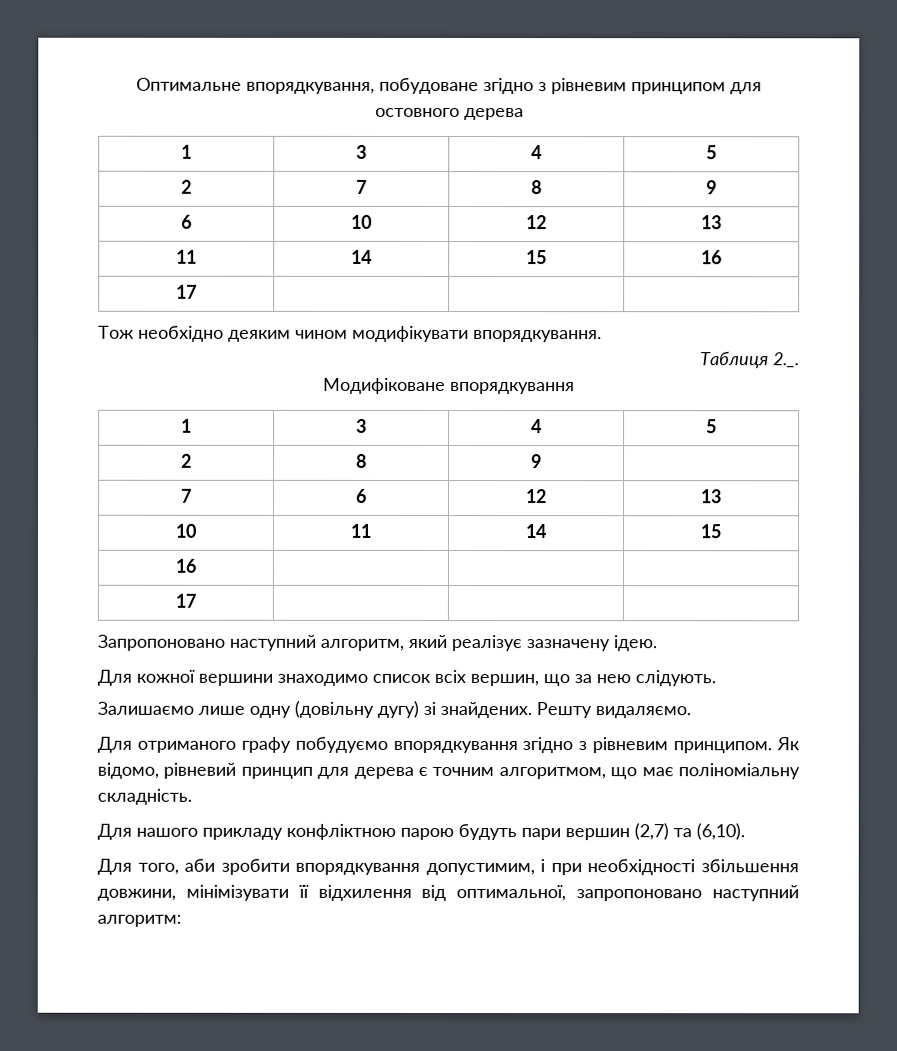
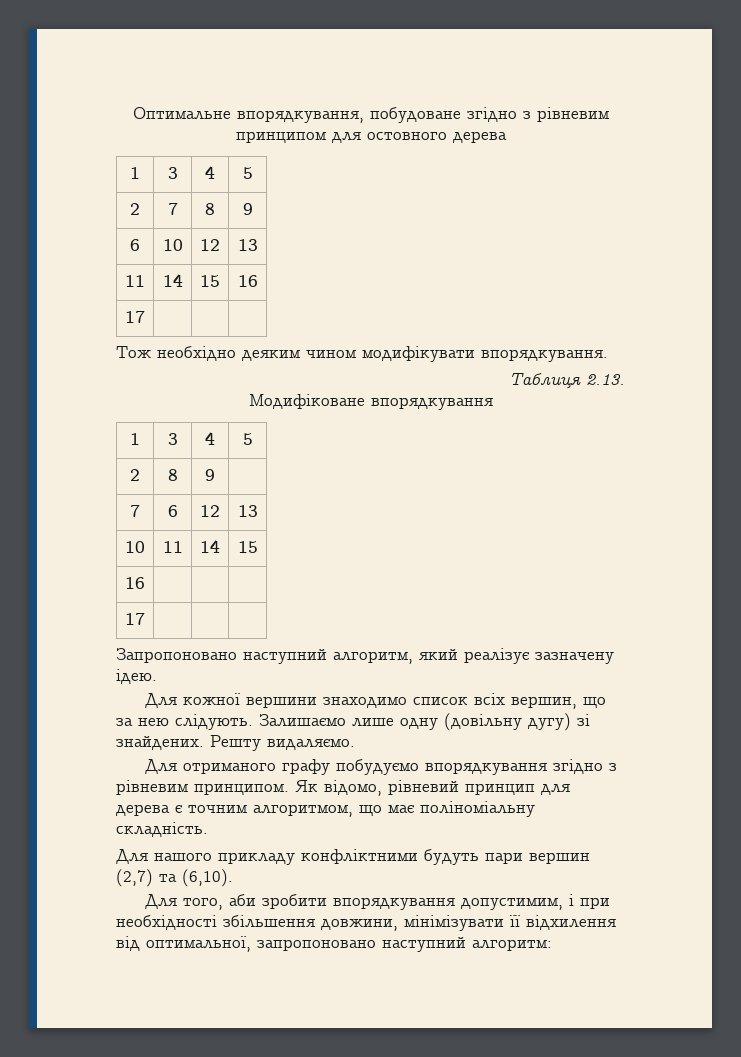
- Таблиця 2._.
+ Таблиця 2.13.
- Для кожної вершини знаходимо список всіх вершин, що за нею слідують.
- Залишаємо лише одну (довільну дугу) зі знайдених.
+ Для кожної вершини знаходимо список всіх вершин, що за нею слідують. Залишаємо лише одну (довільну дугу) зі знайдених.
- Для нашого прикладу конфліктною парою будуть пари вершин (2,7) та (6,10).
+ Для нашого прикладу конфліктними будуть пари вершин (2,7) та (6,10).

